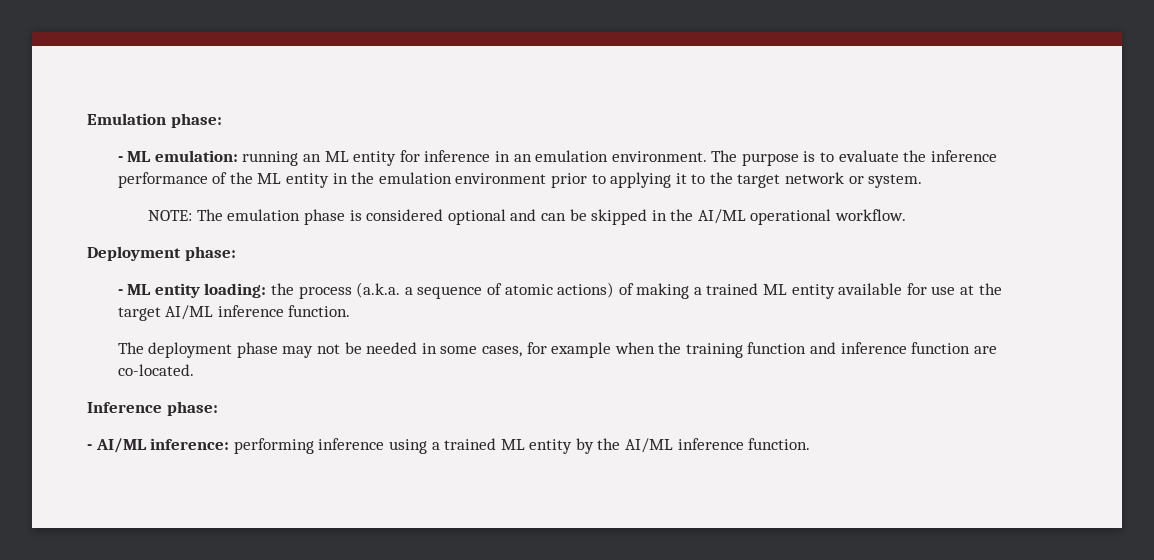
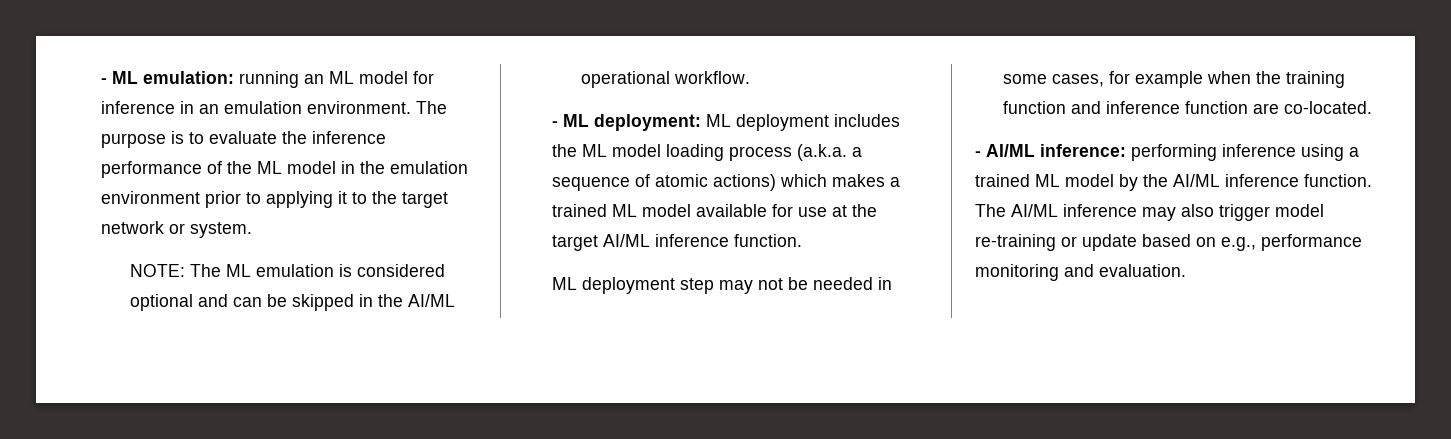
- Emulation phase:
- - ML emulation: running an ML entity for inference in an emulation environment.
+ - ML emulation: running an ML model for inference in an emulation environment.
- The purpose is to evaluate the inference performance of the ML entity in the emulation environment prior to applying it to the target network or system.
+ The purpose is to evaluate the inference performance of the ML model in the emulation environment prior to applying it to the target network or system.
- NOTE: The emulation phase is considered optional and can be skipped in the AI/ML operational workflow.
+ NOTE: The ML emulation is considered optional and can be skipped in the AI/ML operational workflow.
- Deployment phase:
- - ML entity loading: the process (a.k.a. a sequence of atomic actions) of making a trained ML entity available for use at the target AI/ML inference function.
+ - ML deployment: ML deployment includes the ML model loading process (a.k.a. a sequence of atomic actions) which makes a trained ML model available for use at the target AI/ML inference function.
- The deployment phase may not be needed in some cases, for example when the training function and inference function are co-located.
+ ML deployment step may not be needed in some cases, for example when the training function and inference function are co-located.
- Inference phase:
- - AI/ML inference: performing inference using a trained ML entity by the AI/ML inference function.
+ - AI/ML inference: performing inference using a trained ML model by the AI/ML inference function.
+ The AI/ML inference may also trigger model re-training or update based on e.g., performance monitoring and evaluation.

